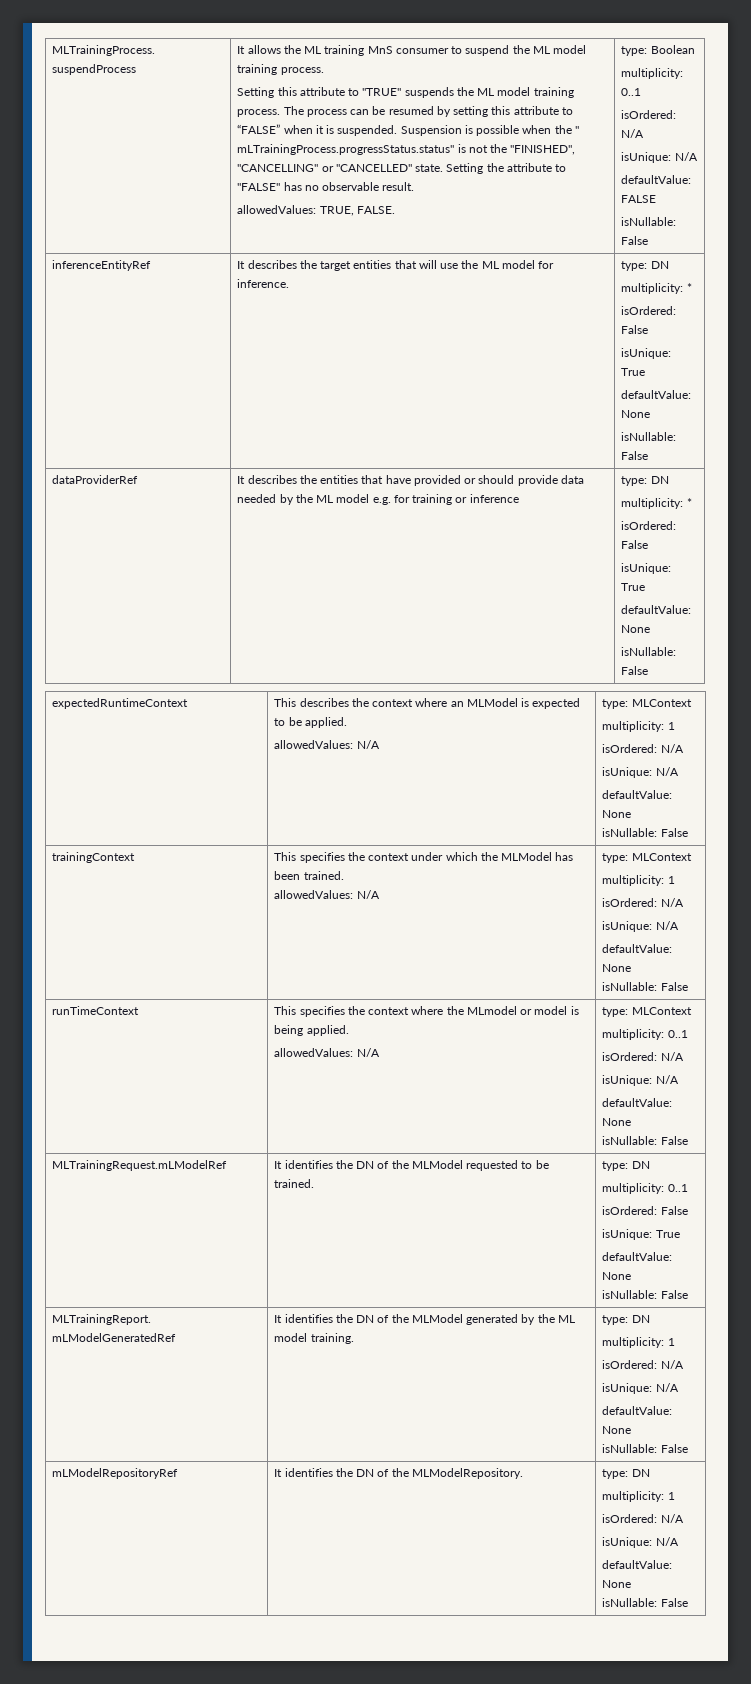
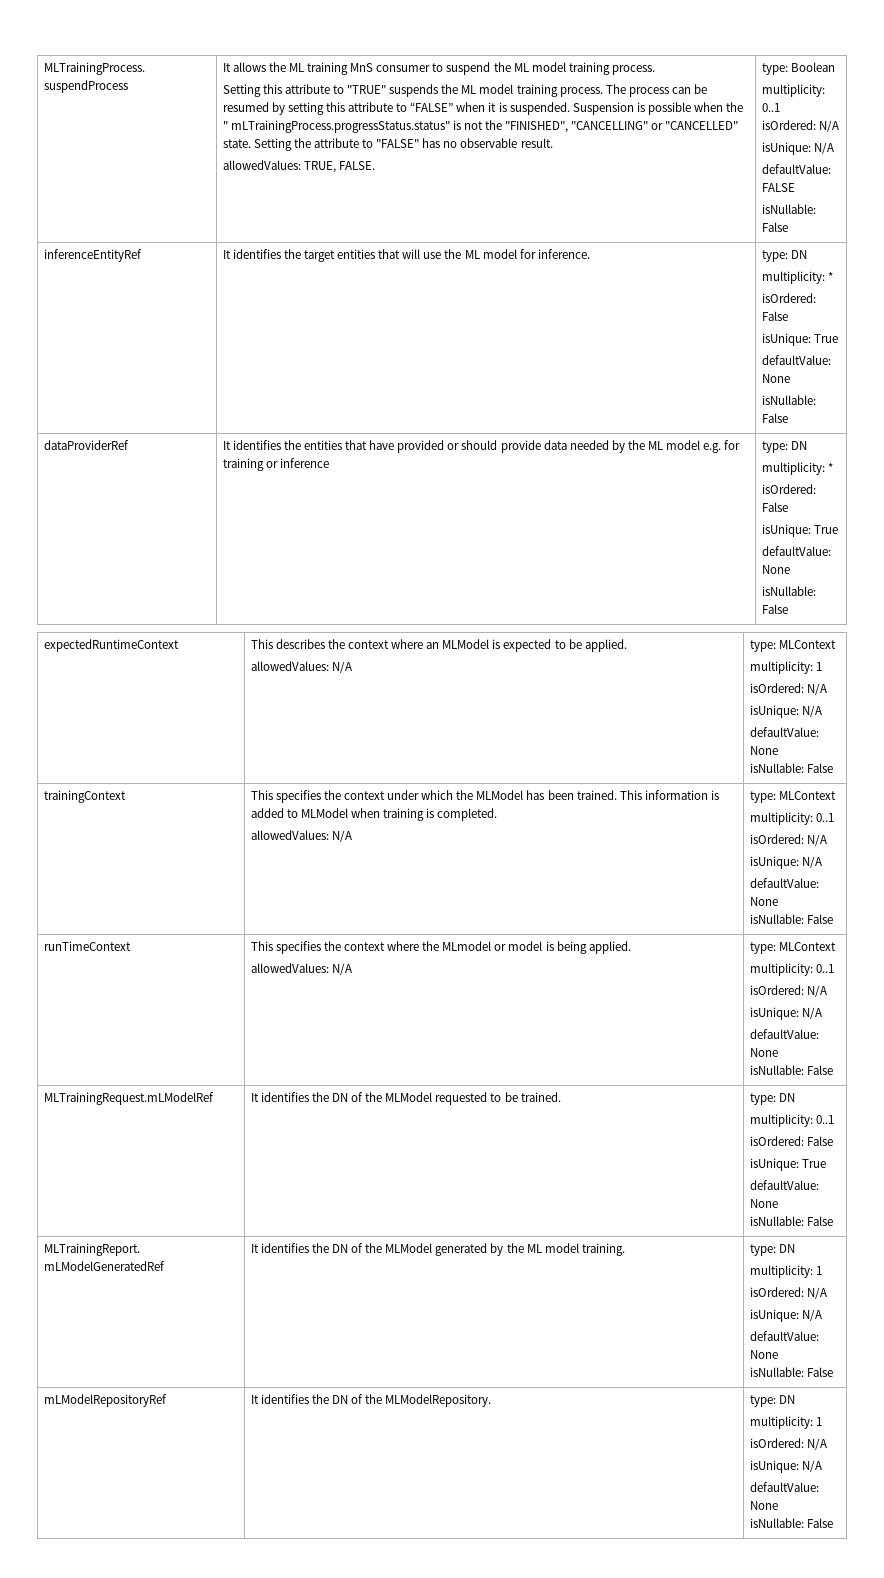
- inferenceEntityRef | It describes the target entities that will use the ML model for inference. | type: DN
+ inferenceEntityRef | It identifies the target entities that will use the ML model for inference. | type: DN
- dataProviderRef | It describes the entities that have provided or should provide data needed by the ML model e.g. for training or inference | type: DN
+ dataProviderRef | It identifies the entities that have provided or should provide data needed by the ML model e.g. for training or inference | type: DN
- trainingContext | This specifies the context under which the MLModel has been trained.
+ trainingContext | This specifies the context under which the MLModel has been trained. This information is added to MLModel when training is completed.
  allowedValues: N/A | type: MLContext
- multiplicity: 1
+ multiplicity: 0..1

